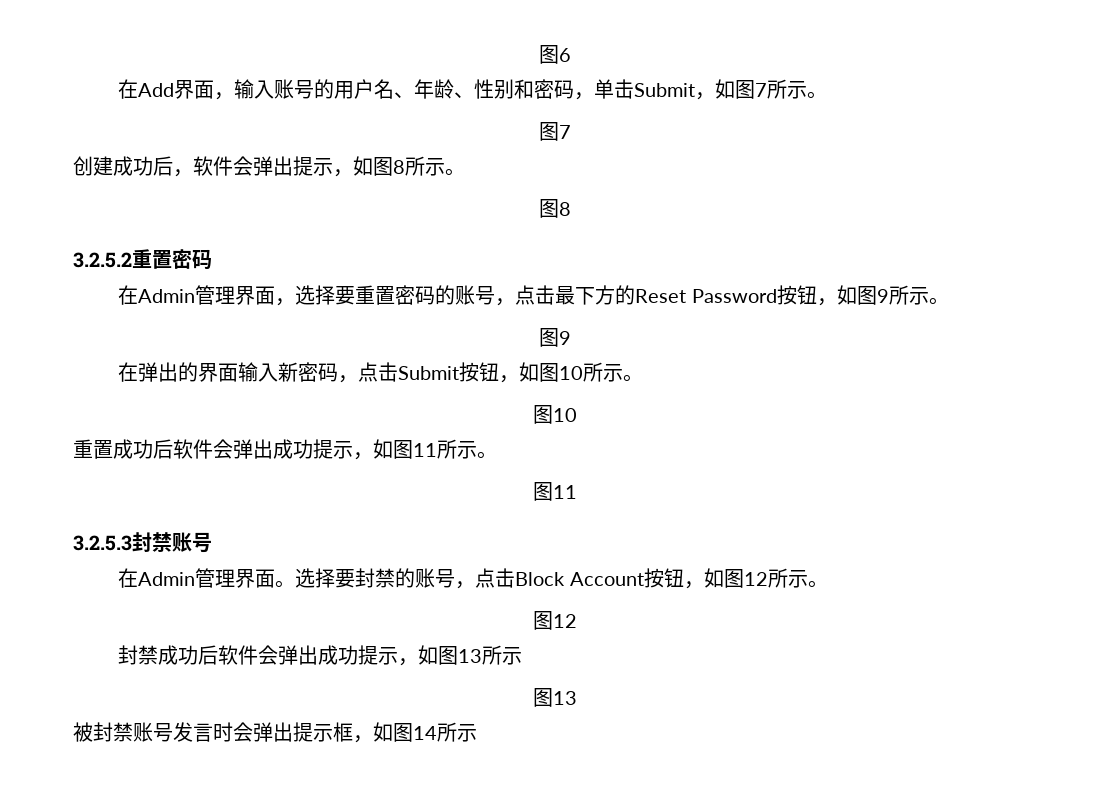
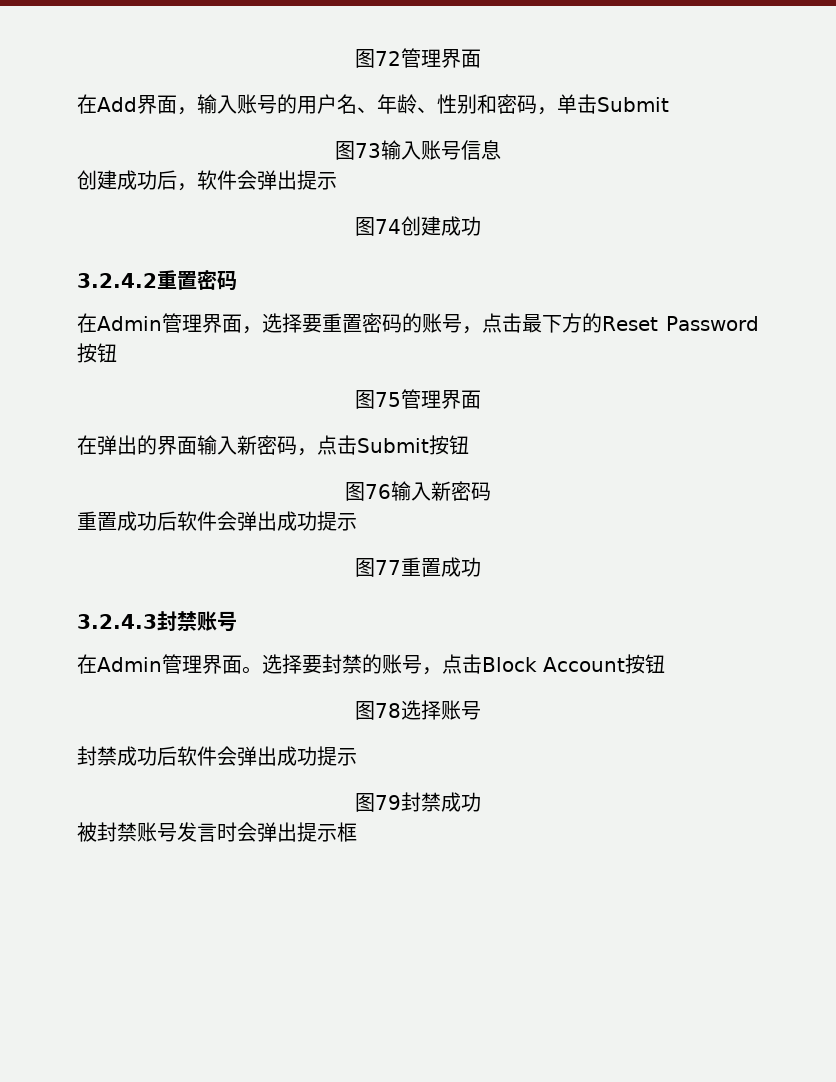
- 图6
+ 图72管理界面
- 在Add界面，输入账号的用户名、年龄、性别和密码，单击Submit，如图7所示。
- 图7
+ 在Add界面，输入账号的用户名、年龄、性别和密码，单击Submit
+ 图73输入账号信息
- 创建成功后，软件会弹出提示，如图8所示。
- 图8
- 3.2.5.2重置密码
+ 创建成功后，软件会弹出提示
+ 图74创建成功
+ 3.2.4.2重置密码
- 在Admin管理界面，选择要重置密码的账号，点击最下方的Reset Password按钮，如图9所示。
- 图9
+ 在Admin管理界面，选择要重置密码的账号，点击最下方的Reset Password按钮
+ 图75管理界面
- 在弹出的界面输入新密码，点击Submit按钮，如图10所示。
- 图10
+ 在弹出的界面输入新密码，点击Submit按钮
+ 图76输入新密码
- 重置成功后软件会弹出成功提示，如图11所示。
- 图11
- 3.2.5.3封禁账号
+ 重置成功后软件会弹出成功提示
+ 图77重置成功
+ 3.2.4.3封禁账号
- 选择要封禁的账号，点击Block Account按钮，如图12所示。
- 图12
+ 选择要封禁的账号，点击Block Account按钮
+ 图78选择账号
- 封禁成功后软件会弹出成功提示，如图13所示
- 图13
+ 封禁成功后软件会弹出成功提示
+ 图79封禁成功
- 被封禁账号发言时会弹出提示框，如图14所示
+ 被封禁账号发言时会弹出提示框

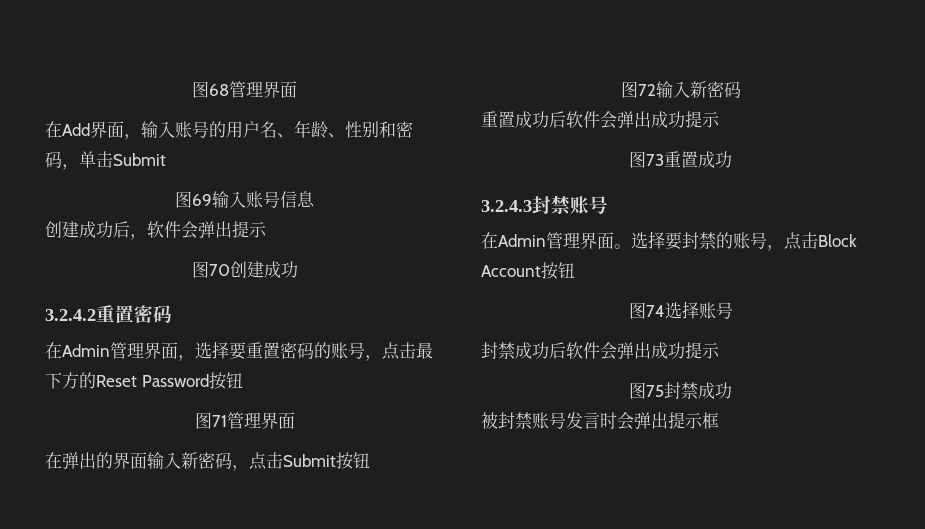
- 图72管理界面
+ 图68管理界面
- 图73输入账号信息
+ 图69输入账号信息
- 图74创建成功
+ 图70创建成功
- 图75管理界面
+ 图71管理界面
- 图76输入新密码
+ 图72输入新密码
- 图77重置成功
+ 图73重置成功
- 图78选择账号
+ 图74选择账号
- 图79封禁成功
+ 图75封禁成功

